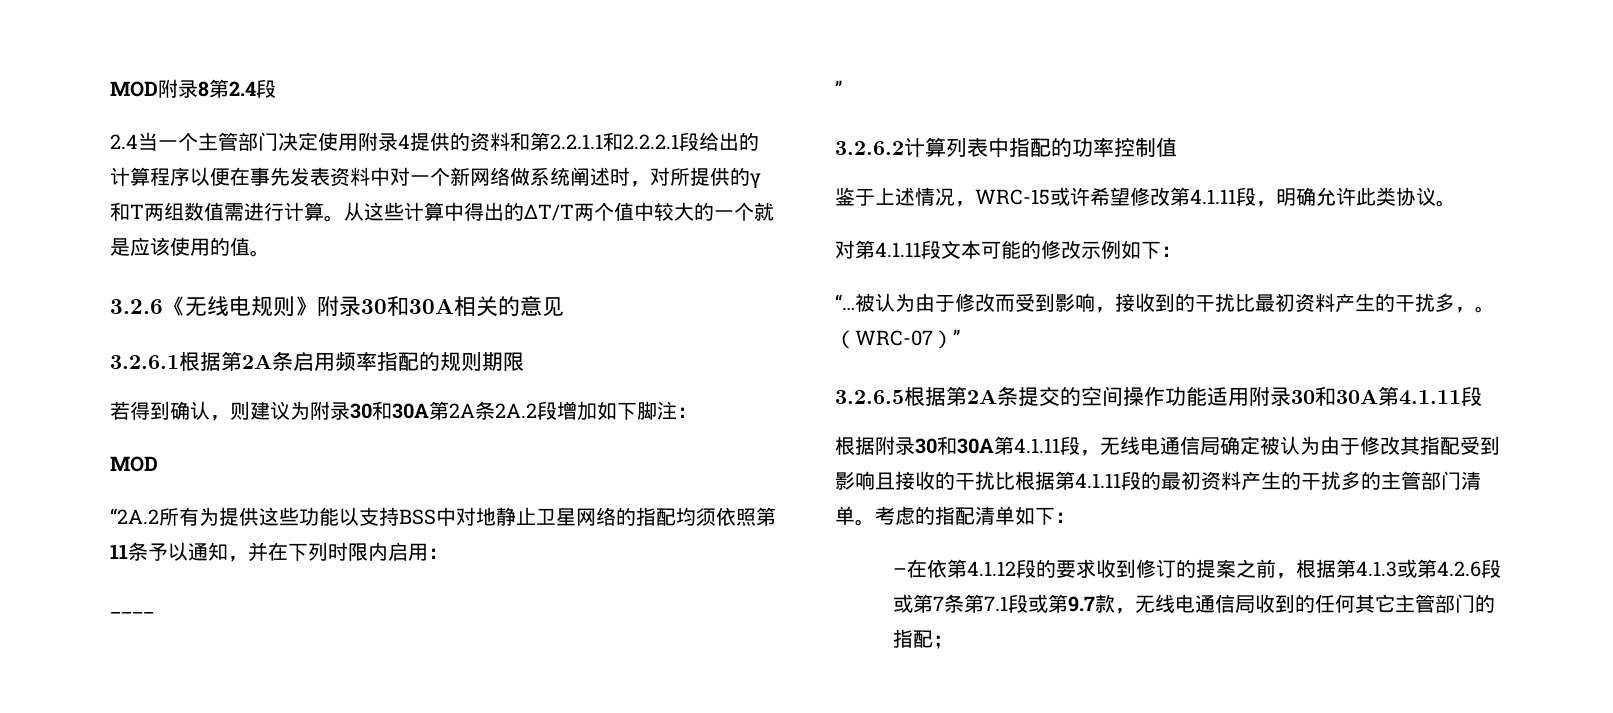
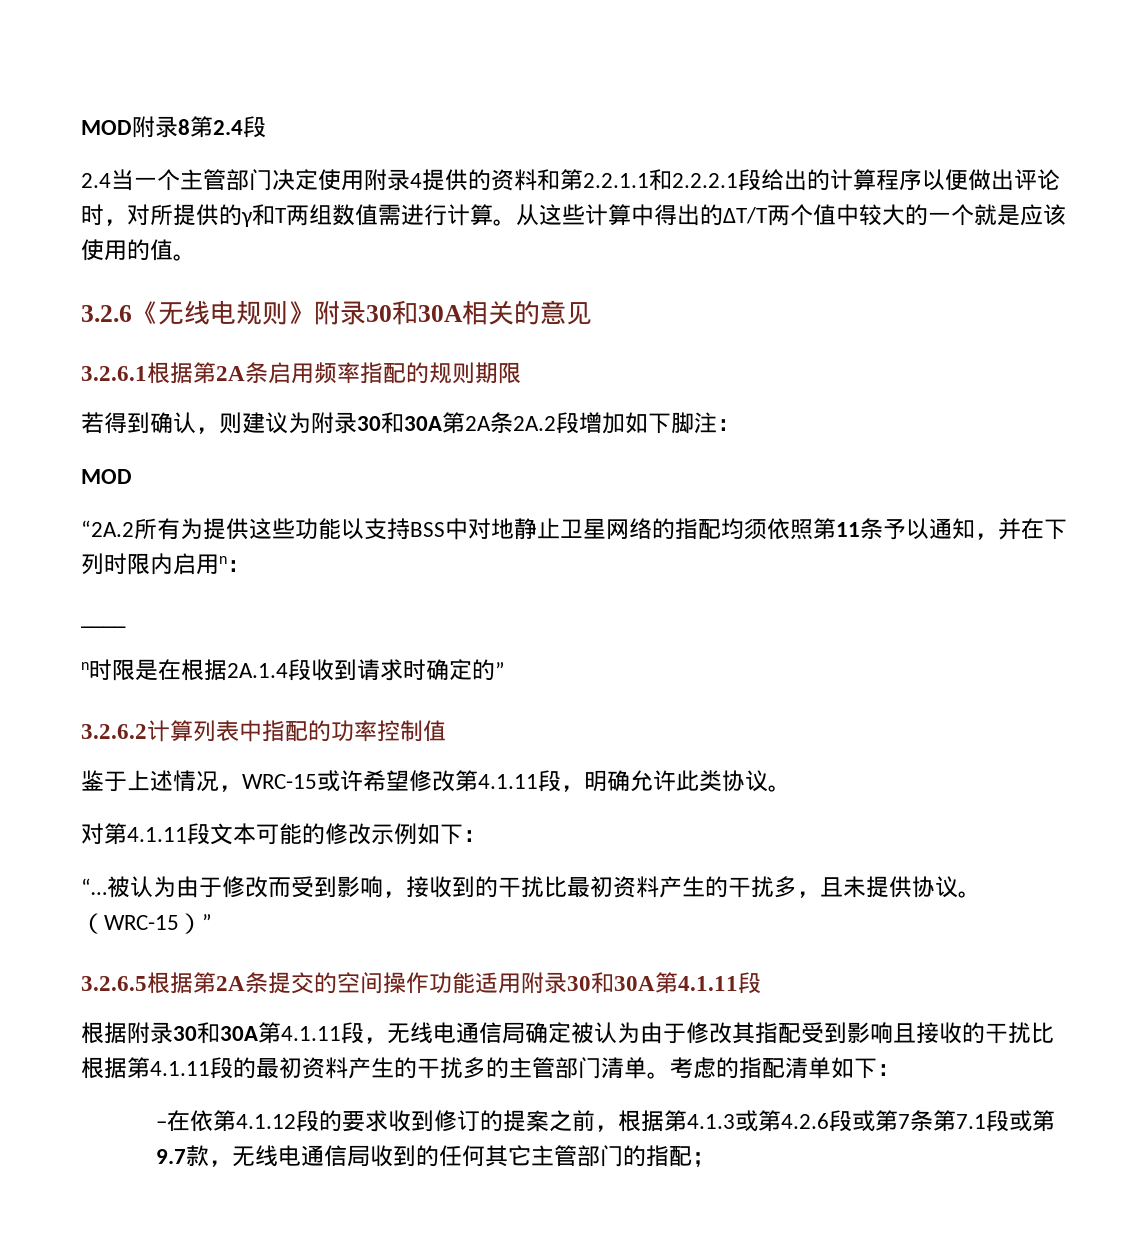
- 2.4当一个主管部门决定使用附录4提供的资料和第2.2.1.1和2.2.2.1段给出的计算程序以便在事先发表资料中对一个新网络做系统阐述时，对所提供的γ和T两组数值需进行计算。
+ 2.4当一个主管部门决定使用附录4提供的资料和第2.2.1.1和2.2.2.1段给出的计算程序以便做出评论时，对所提供的γ和T两组数值需进行计算。
- “2A.2所有为提供这些功能以支持BSS中对地静止卫星网络的指配均须依照第11条予以通知，并在下列时限内启用：
+ “2A.2所有为提供这些功能以支持BSS中对地静止卫星网络的指配均须依照第11条予以通知，并在下列时限内启用n：
  ____
- ”
+ n时限是在根据2A.1.4段收到请求时确定的”
- 被认为由于修改而受到影响，接收到的干扰比最初资料产生的干扰多，。（WRC-07）”
+ 被认为由于修改而受到影响，接收到的干扰比最初资料产生的干扰多，且未提供协议。（WRC-15）”

